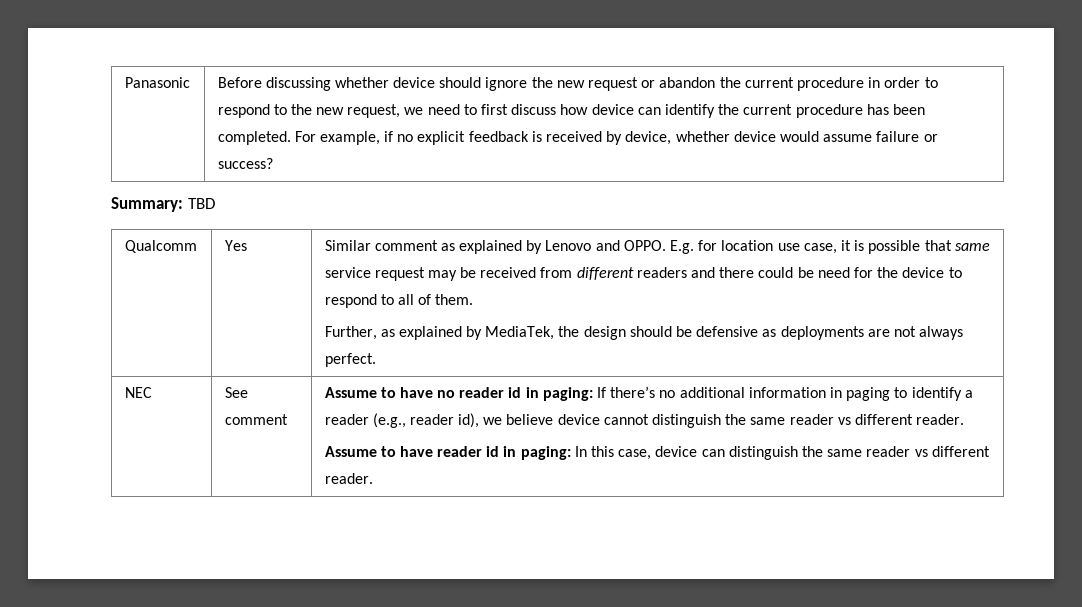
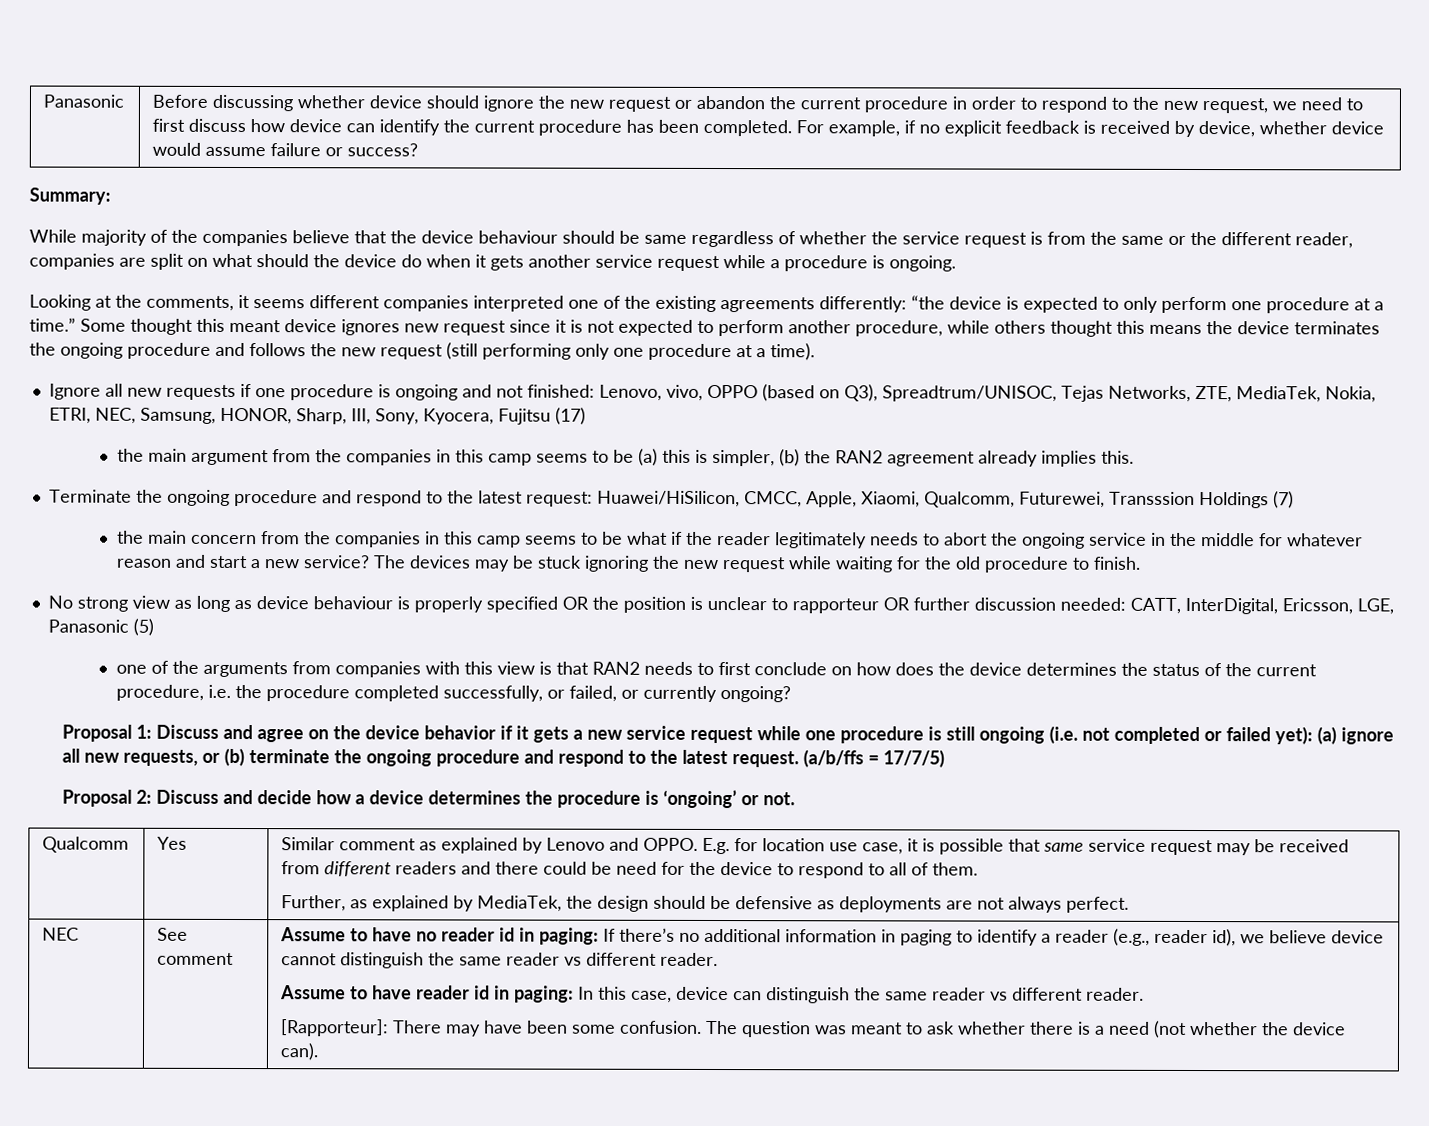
- Summary: TBD
+ Summary:
+ While majority of the companies believe that the device behaviour should be same regardless of whether the service request is from the same or the different reader, companies are split on what should the device do when it gets another service request while a procedure is ongoing.
+ Looking at the comments, it seems different companies interpreted one of the existing agreements differently: “the device is expected to only perform one procedure at a time.” Some thought this meant device ignores new request since it is not expected to perform another procedure, while others thought this means the device terminates the ongoing procedure and follows the new request (still performing only one procedure at a time).
+ Ignore all new requests if one procedure is ongoing and not finished: Lenovo, vivo, OPPO (based on Q3), Spreadtrum/UNISOC, Tejas Networks, ZTE, MediaTek, Nokia, ETRI, NEC, Samsung, HONOR, Sharp, III, Sony, Kyocera, Fujitsu (17)
+ the main argument from the companies in this camp seems to be (a) this is simpler, (b) the RAN2 agreement already implies this.
+ Terminate the ongoing procedure and respond to the latest request: Huawei/HiSilicon, CMCC, Apple, Xiaomi, Qualcomm, Futurewei, Transssion Holdings (7)
+ the main concern from the companies in this camp seems to be what if the reader legitimately needs to abort the ongoing service in the middle for whatever reason and start a new service? The devices may be stuck ignoring the new request while waiting for the old procedure to finish.
+ No strong view as long as device behaviour is properly specified OR the position is unclear to rapporteur OR further discussion needed: CATT, InterDigital, Ericsson, LGE, Panasonic (5)
+ one of the arguments from companies with this view is that RAN2 needs to first conclude on how does the device determines the status of the current procedure, i.e. the procedure completed successfully, or failed, or currently ongoing?
+ Proposal 1: Discuss and agree on the device behavior if it gets a new service request while one procedure is still ongoing (i.e. not completed or failed yet): (a) ignore all new requests, or (b) terminate the ongoing procedure and respond to the latest request. (a/b/ffs = 17/7/5)
+ Proposal 2: Discuss and decide how a device determines the procedure is ‘ongoing’ or not.
+ [Rapporteur]: There may have been some confusion. The question was meant to ask whether there is a need (not whether the device can).

